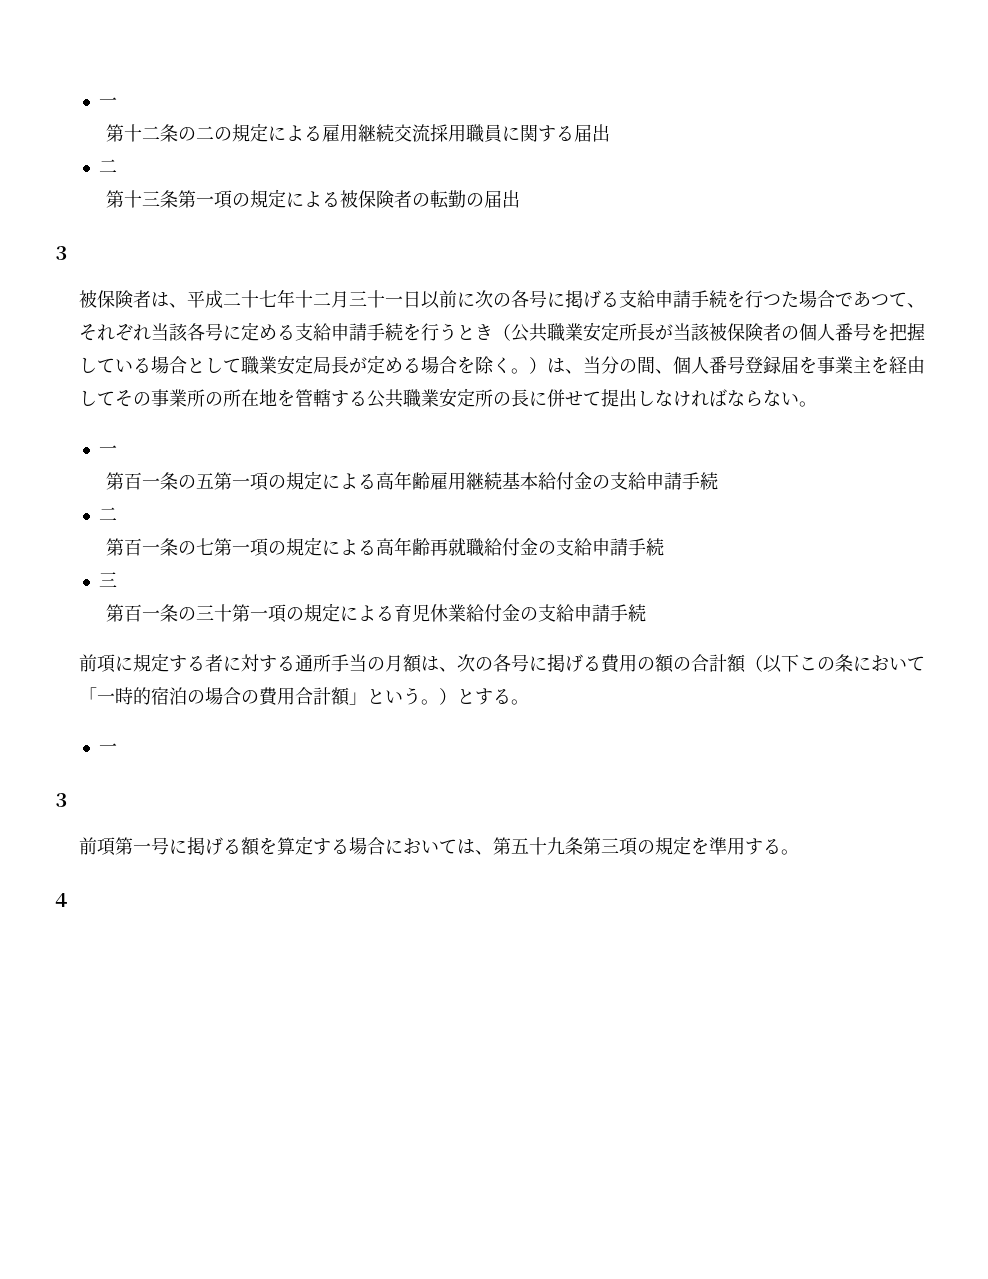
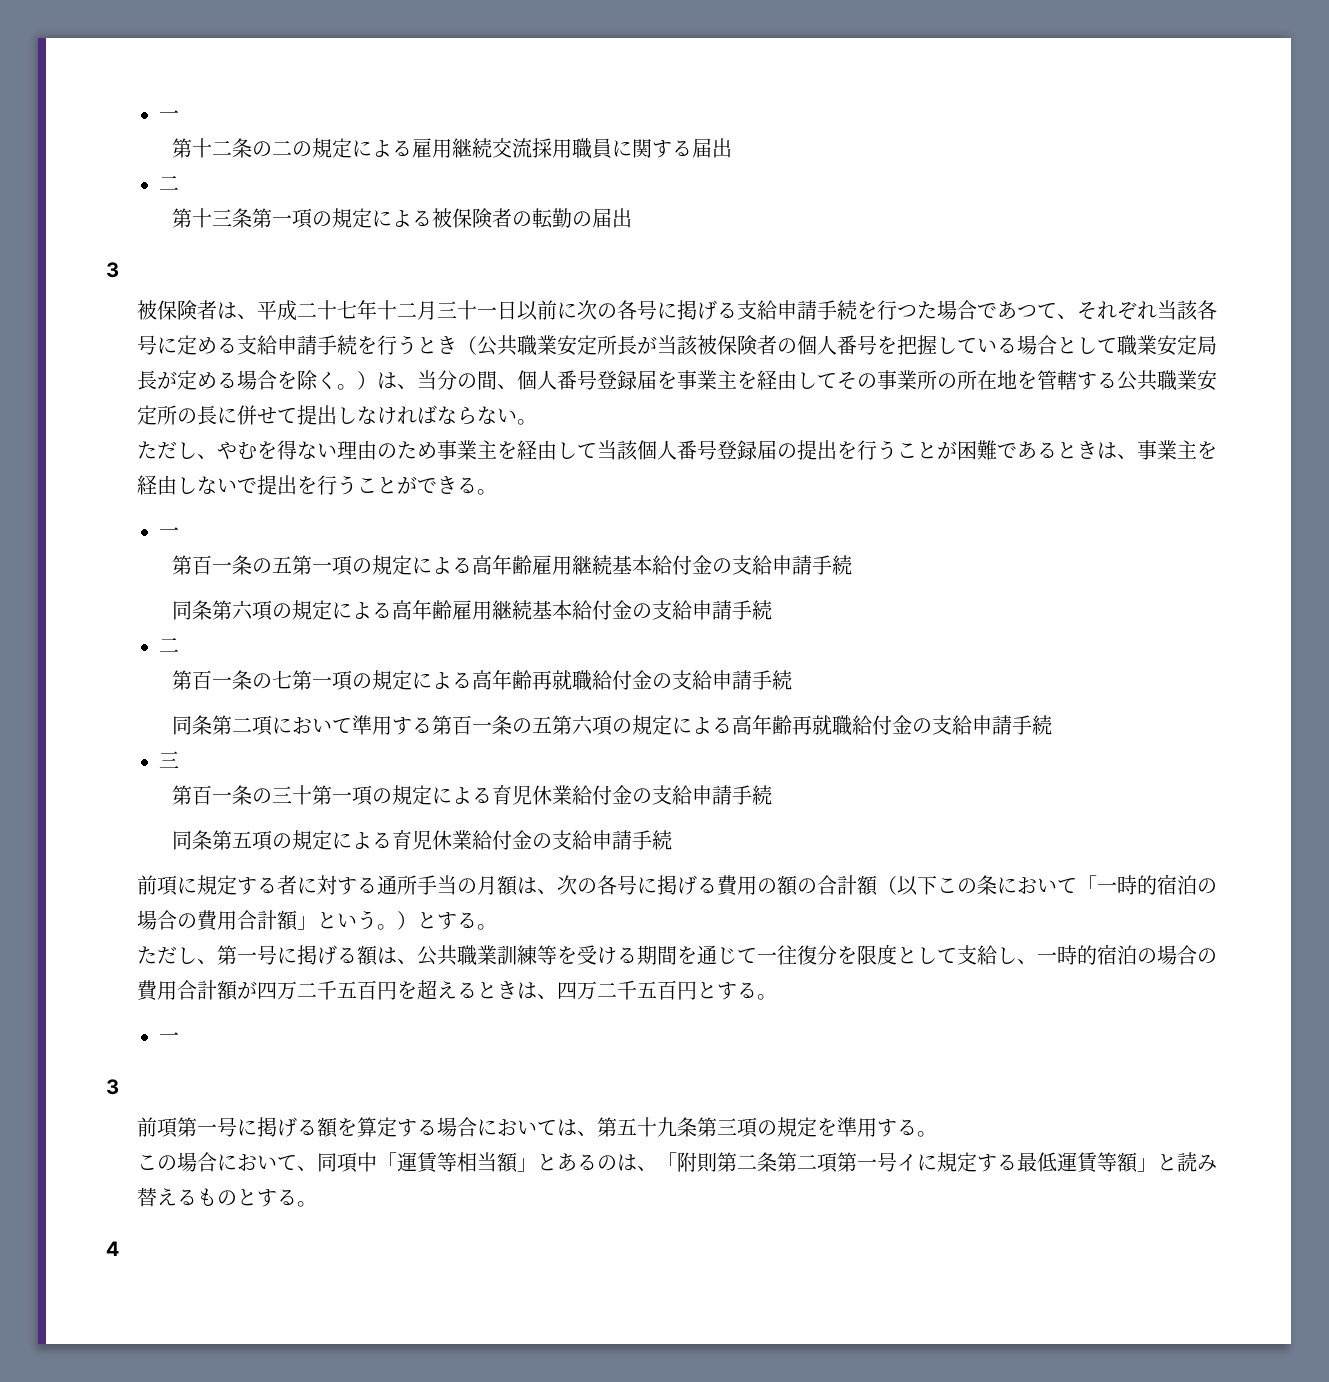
+ ただし、やむを得ない理由のため事業主を経由して当該個人番号登録届の提出を行うことが困難であるときは、事業主を経由しないで提出を行うことができる。
+ 同条第六項の規定による高年齢雇用継続基本給付金の支給申請手続
+ 同条第二項において準用する第百一条の五第六項の規定による高年齢再就職給付金の支給申請手続
+ 同条第五項の規定による育児休業給付金の支給申請手続
+ ただし、第一号に掲げる額は、公共職業訓練等を受ける期間を通じて一往復分を限度として支給し、一時的宿泊の場合の費用合計額が四万二千五百円を超えるときは、四万二千五百円とする。
+ この場合において、同項中「運賃等相当額」とあるのは、「附則第二条第二項第一号イに規定する最低運賃等額」と読み替えるものとする。

